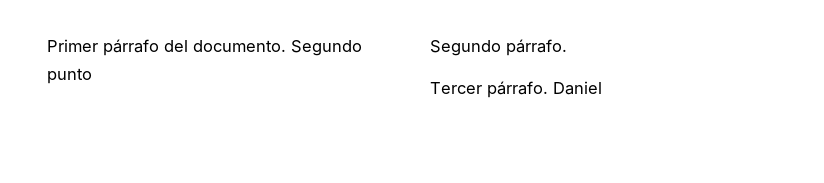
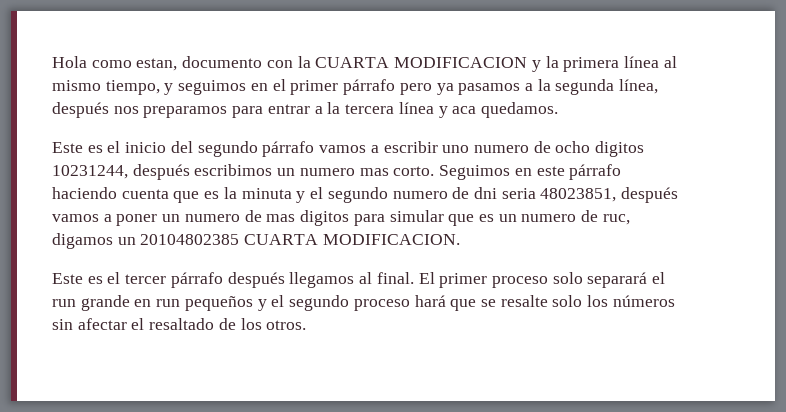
- Primer párrafo del documento. Segundo punto
- Segundo párrafo.
- Tercer párrafo. Daniel
+ Hola como estan, documento con la CUARTA MODIFICACION y la primera línea al mismo tiempo, y seguimos en el primer párrafo pero ya pasamos a la segunda línea, después nos preparamos para entrar a la tercera línea y aca quedamos.
+ Este es el inicio del segundo párrafo vamos a escribir uno numero de ocho digitos 10231244, después escribimos un numero mas corto. Seguimos en este párrafo haciendo cuenta que es la minuta y el segundo numero de dni seria 48023851, después vamos a poner un numero de mas digitos para simular que es un numero de ruc, digamos un 20104802385 CUARTA MODIFICACION.
+ Este es el tercer párrafo después llegamos al final. El primer proceso solo separará el run grande en run pequeños y el segundo proceso hará que se resalte solo los números sin afectar el resaltado de los otros.

